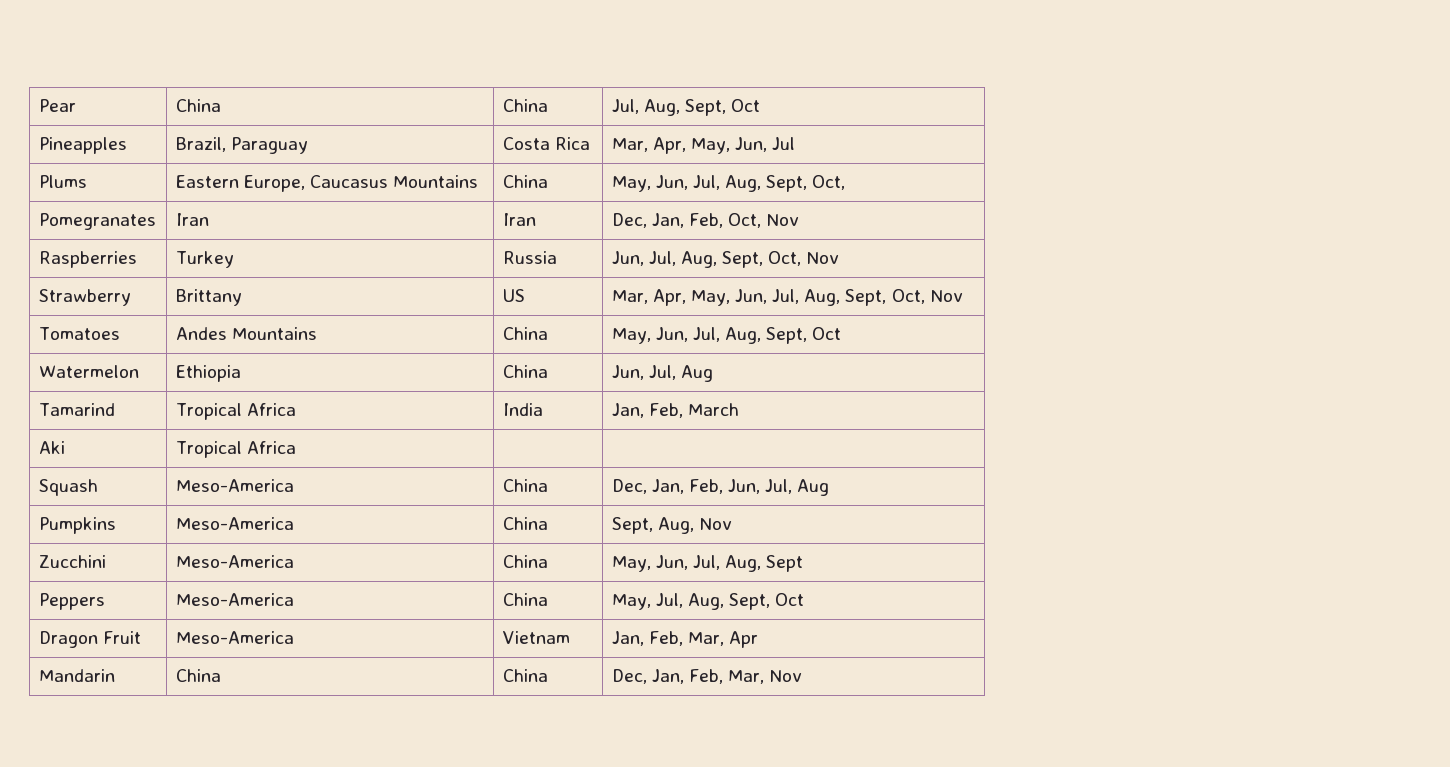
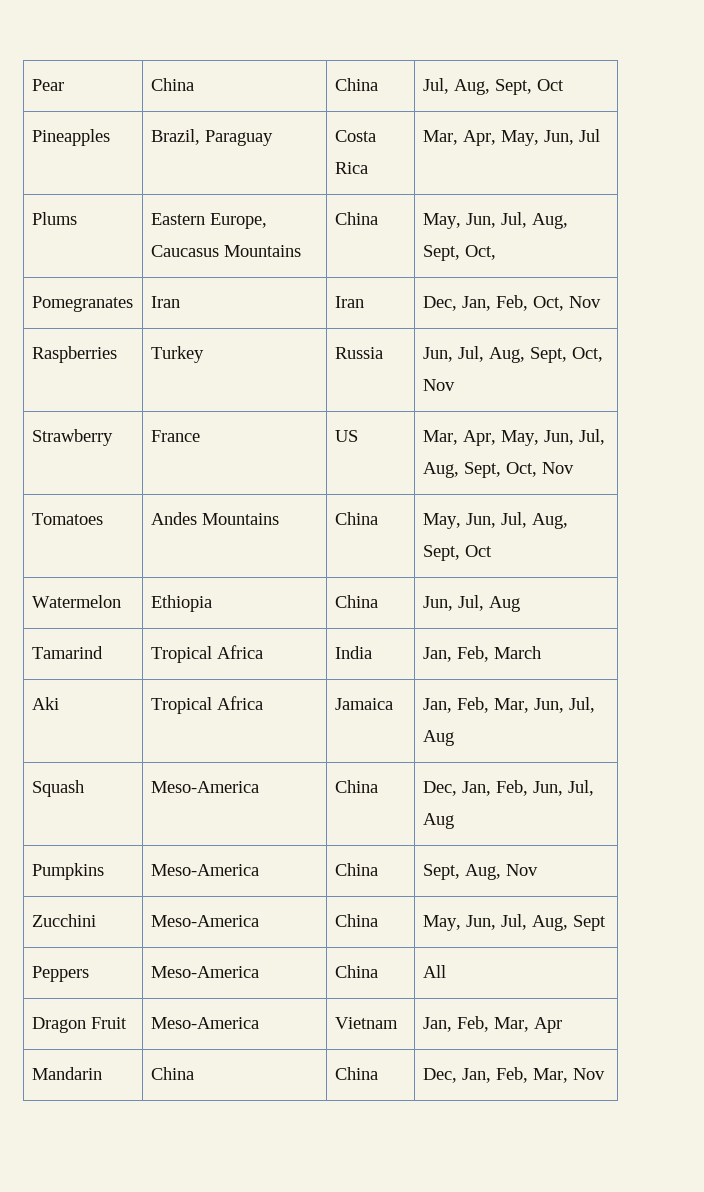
- Strawberry | Brittany | US | Mar, Apr, May, Jun, Jul, Aug, Sept, Oct, Nov
+ Strawberry | France | US | Mar, Apr, May, Jun, Jul, Aug, Sept, Oct, Nov
- Aki | Tropical Africa | |
+ Aki | Tropical Africa | Jamaica | Jan, Feb, Mar, Jun, Jul, Aug
- Peppers | Meso-America | China | May, Jul, Aug, Sept, Oct
+ Peppers | Meso-America | China | All

